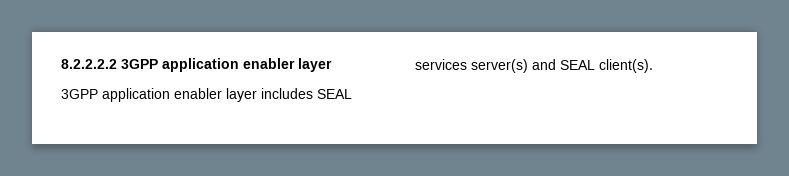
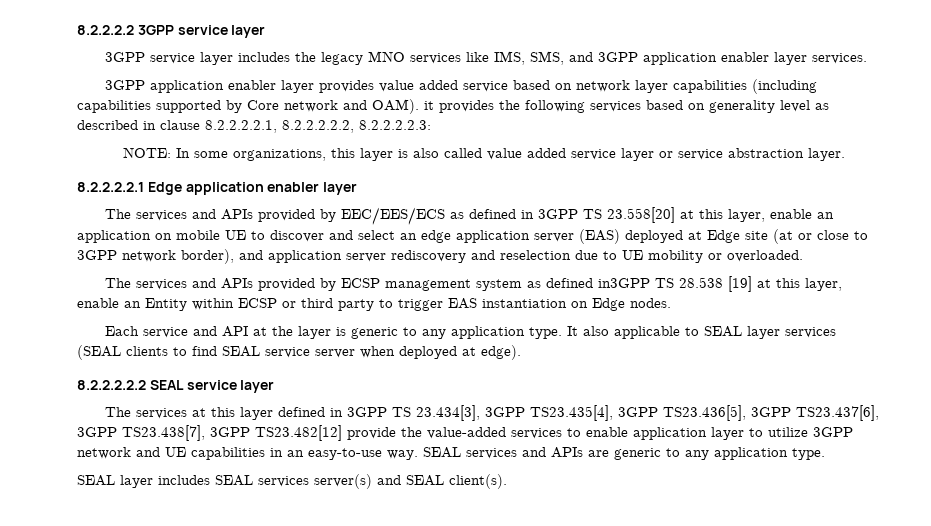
- 8.2.2.2.2 3GPP application enabler layer
- 3GPP application enabler layer includes SEAL services server(s) and SEAL client(s).
+ 8.2.2.2.2 3GPP service layer
+ 3GPP service layer includes the legacy MNO services like IMS, SMS, and 3GPP application enabler layer services.
+ 3GPP application enabler layer provides value added service based on network layer capabilities (including capabilities supported by Core network and OAM). it provides the following services based on generality level as described in clause 8.2.2.2.2.1, 8.2.2.2.2.2, 8.2.2.2.2.3:
+ NOTE: In some organizations, this layer is also called value added service layer or service abstraction layer.
+ 8.2.2.2.2.1 Edge application enabler layer
+ The services and APIs provided by EEC/EES/ECS as defined in 3GPP TS 23.558[20] at this layer, enable an application on mobile UE to discover and select an edge application server (EAS) deployed at Edge site (at or close to 3GPP network border), and application server rediscovery and reselection due to UE mobility or overloaded.
+ The services and APIs provided by ECSP management system as defined in3GPP TS 28.538 [19] at this layer, enable an Entity within ECSP or third party to trigger EAS instantiation on Edge nodes.
+ Each service and API at the layer is generic to any application type. It also applicable to SEAL layer services (SEAL clients to find SEAL service server when deployed at edge).
+ 8.2.2.2.2.2 SEAL service layer
+ The services at this layer defined in 3GPP TS 23.434[3], 3GPP TS23.435[4], 3GPP TS23.436[5], 3GPP TS23.437[6], 3GPP TS23.438[7], 3GPP TS23.482[12] provide the value-added services to enable application layer to utilize 3GPP network and UE capabilities in an easy-to-use way. SEAL services and APIs are generic to any application type.
+ SEAL layer includes SEAL services server(s) and SEAL client(s).

